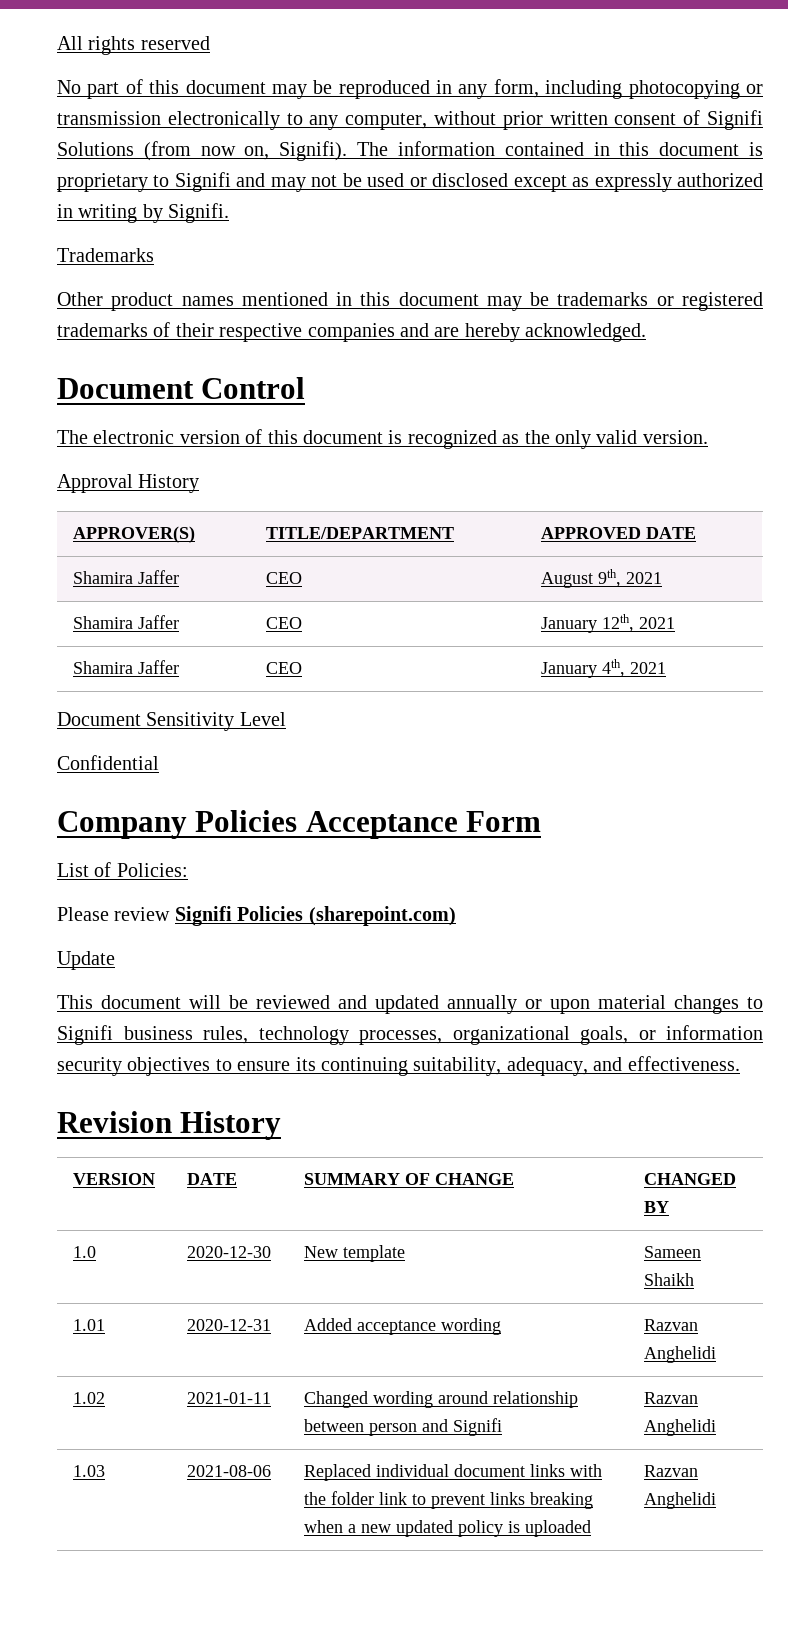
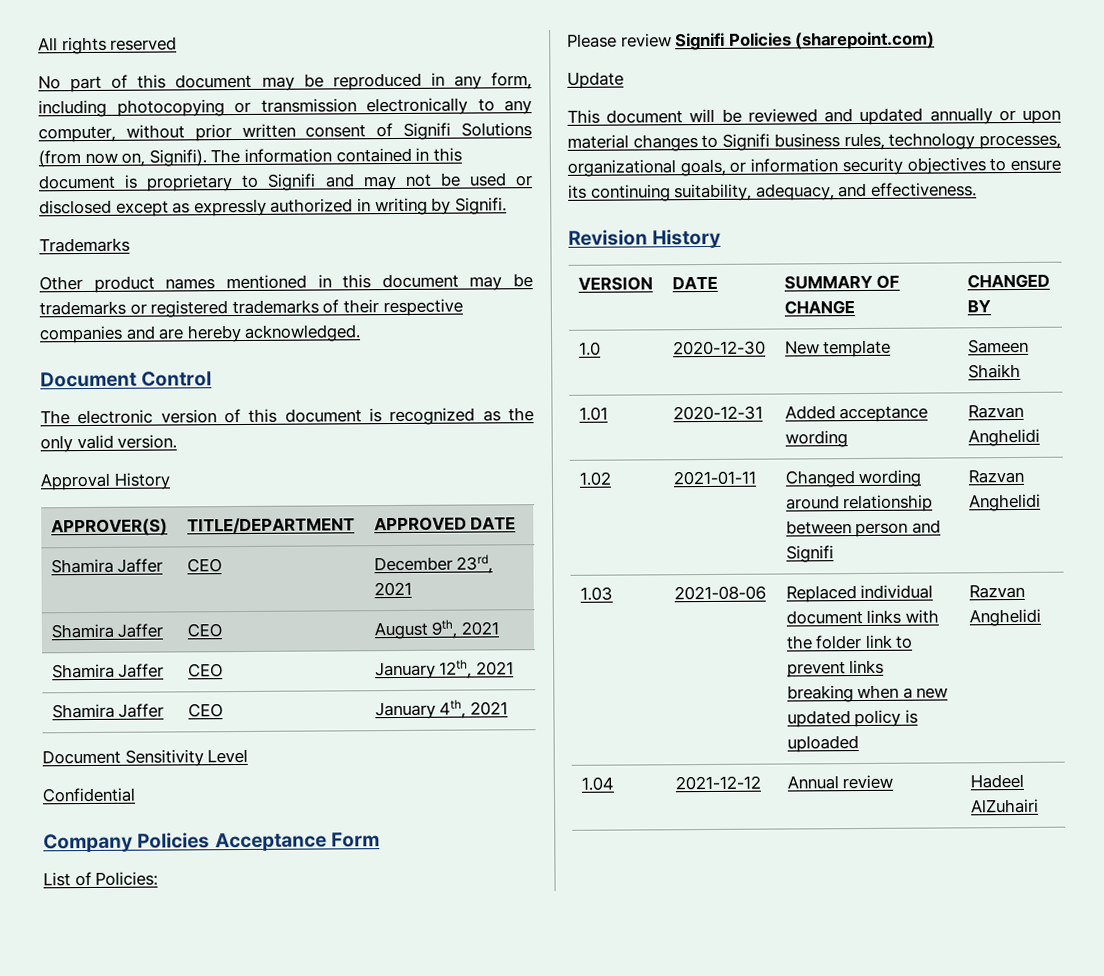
+ Shamira Jaffer | CEO | December 23rd, 2021
+ 1.04 | 2021-12-12 | Annual review | Hadeel AlZuhairi

